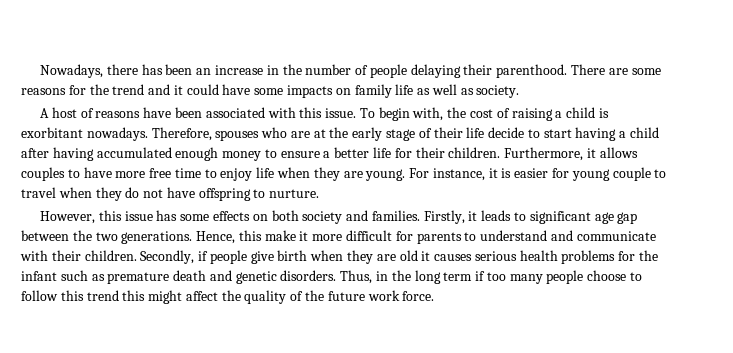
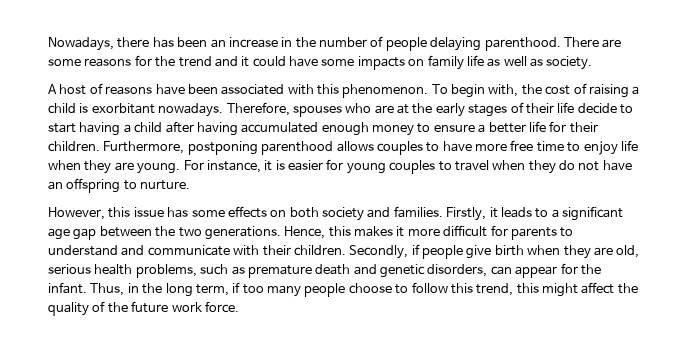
- Nowadays, there has been an increase in the number of people delaying their parenthood.
+ Nowadays, there has been an increase in the number of people delaying parenthood.
- A host of reasons have been associated with this issue.
+ A host of reasons have been associated with this phenomenon.
- Therefore, spouses who are at the early stage of their life decide to start having a child after having accumulated enough money to ensure a better life for their children.
+ Therefore, spouses who are at the early stages of their life decide to start having a child after having accumulated enough money to ensure a better life for their children.
- Furthermore, it allows couples to have more free time to enjoy life when they are young.
+ Furthermore, postponing parenthood allows couples to have more free time to enjoy life when they are young.
- For instance, it is easier for young couple to travel when they do not have offspring to nurture.
+ For instance, it is easier for young couples to travel when they do not have an offspring to nurture.
- Firstly, it leads to significant age gap between the two generations.
+ Firstly, it leads to a significant age gap between the two generations.
- Hence, this make it more difficult for parents to understand and communicate with their children.
+ Hence, this makes it more difficult for parents to understand and communicate with their children.
- Secondly, if people give birth when they are old it causes serious health problems for the infant such as premature death and genetic disorders.
+ Secondly, if people give birth when they are old, serious health problems, such as premature death and genetic disorders, can appear for the infant.
- Thus, in the long term if too many people choose to follow this trend this might affect the quality of the future work force.
+ Thus, in the long term, if too many people choose to follow this trend, this might affect the quality of the future work force.

